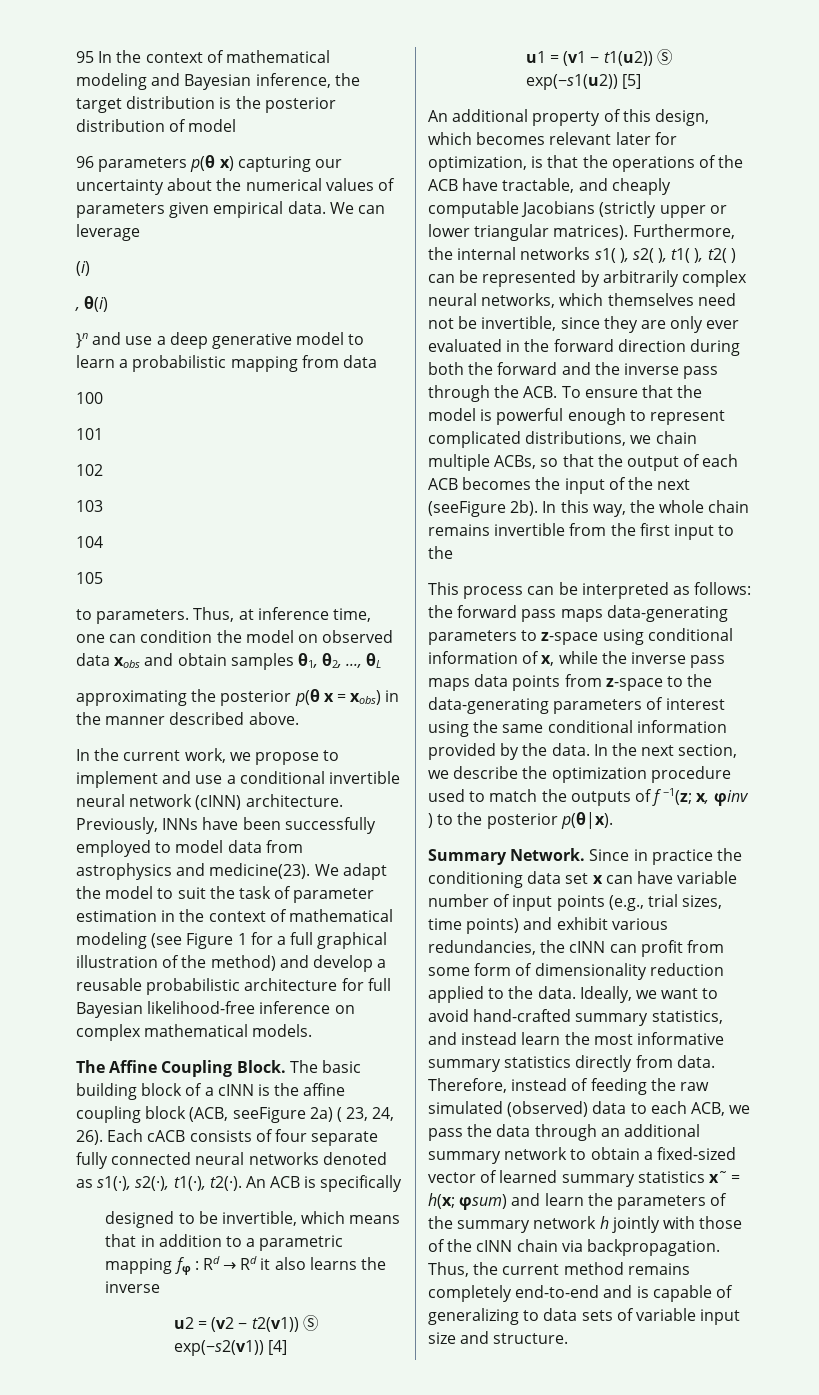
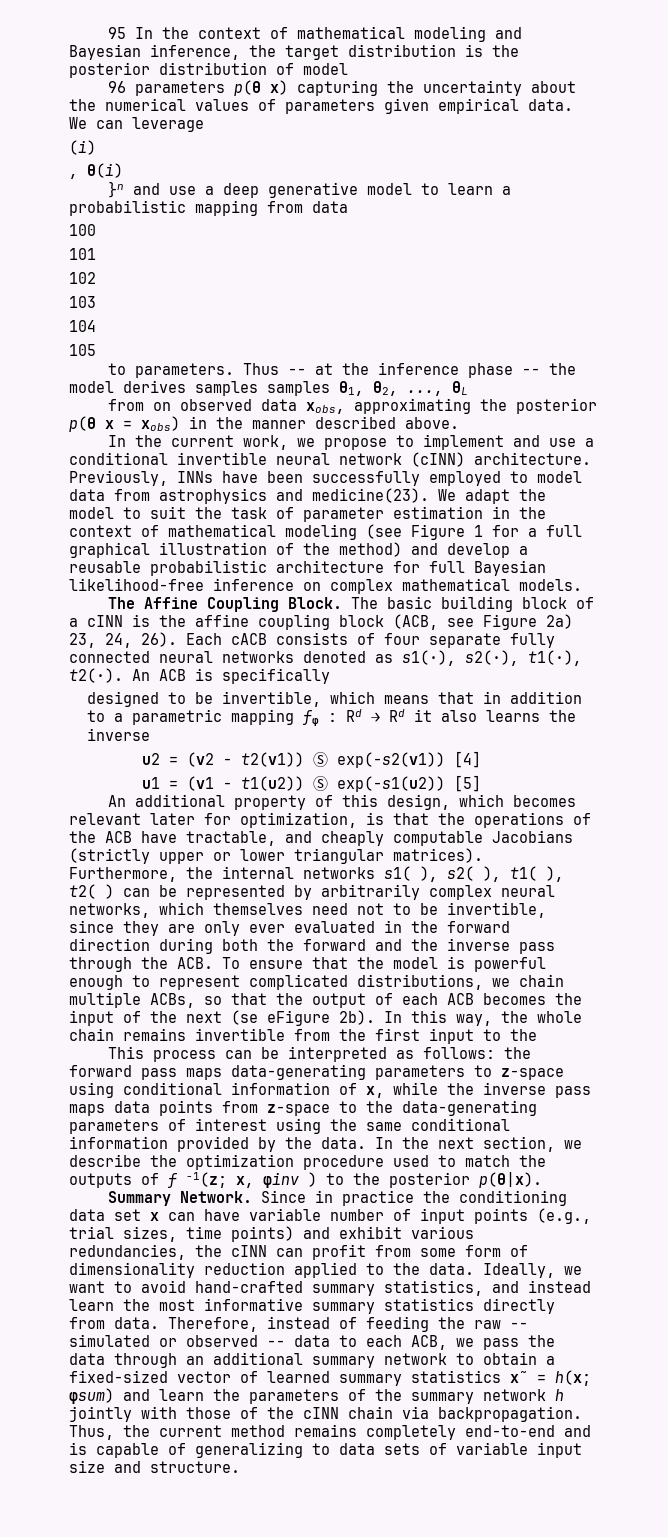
- 96 parameters p(θ x) capturing our uncertainty about the numerical values of parameters given empirical data.
+ 96 parameters p(θ x) capturing the uncertainty about the numerical values of parameters given empirical data.
- Thus, at inference time, one can condition the model on observed data xobs and obtain samples θ1, θ2, ..., θL
+ Thus -- at the inference phase -- the model derives samples samples θ1, θ2, ..., θL
- approximating the posterior p(θ x = xobs) in the manner described above.
+ from on observed data xobs, approximating the posterior p(θ x = xobs) in the manner described above.
- The basic building block of a cINN is the affine coupling block (ACB, seeFigure 2a) ( 23, 24, 26).
+ The basic building block of a cINN is the affine coupling block (ACB, see Figure 2a) 23, 24, 26).
- Furthermore, the internal networks s1( ), s2( ), t1( ), t2( ) can be represented by arbitrarily complex neural networks, which themselves need not be invertible, since they are only ever evaluated in the forward direction during both the forward and the inverse pass through the ACB. To ensure that the model is powerful enough to represent complicated distributions, we chain multiple ACBs, so that the output of each ACB becomes the input of the next (seeFigure 2b).
+ Furthermore, the internal networks s1( ), s2( ), t1( ), t2( ) can be represented by arbitrarily complex neural networks, which themselves need not to be invertible, since they are only ever evaluated in the forward direction during both the forward and the inverse pass through the ACB. To ensure that the model is powerful enough to represent complicated distributions, we chain multiple ACBs, so that the output of each ACB becomes the input of the next (se eFigure 2b).
- Therefore, instead of feeding the raw simulated (observed) data to each ACB, we pass the data through an additional summary network to obtain a fixed-sized vector of learned summary statistics x˜ = h(x; φsum) and learn the parameters of the summary network h jointly with those of the cINN chain via backpropagation.
+ Therefore, instead of feeding the raw -- simulated or observed -- data to each ACB, we pass the data through an additional summary network to obtain a fixed-sized vector of learned summary statistics x˜ = h(x; φsum) and learn the parameters of the summary network h jointly with those of the cINN chain via backpropagation.

